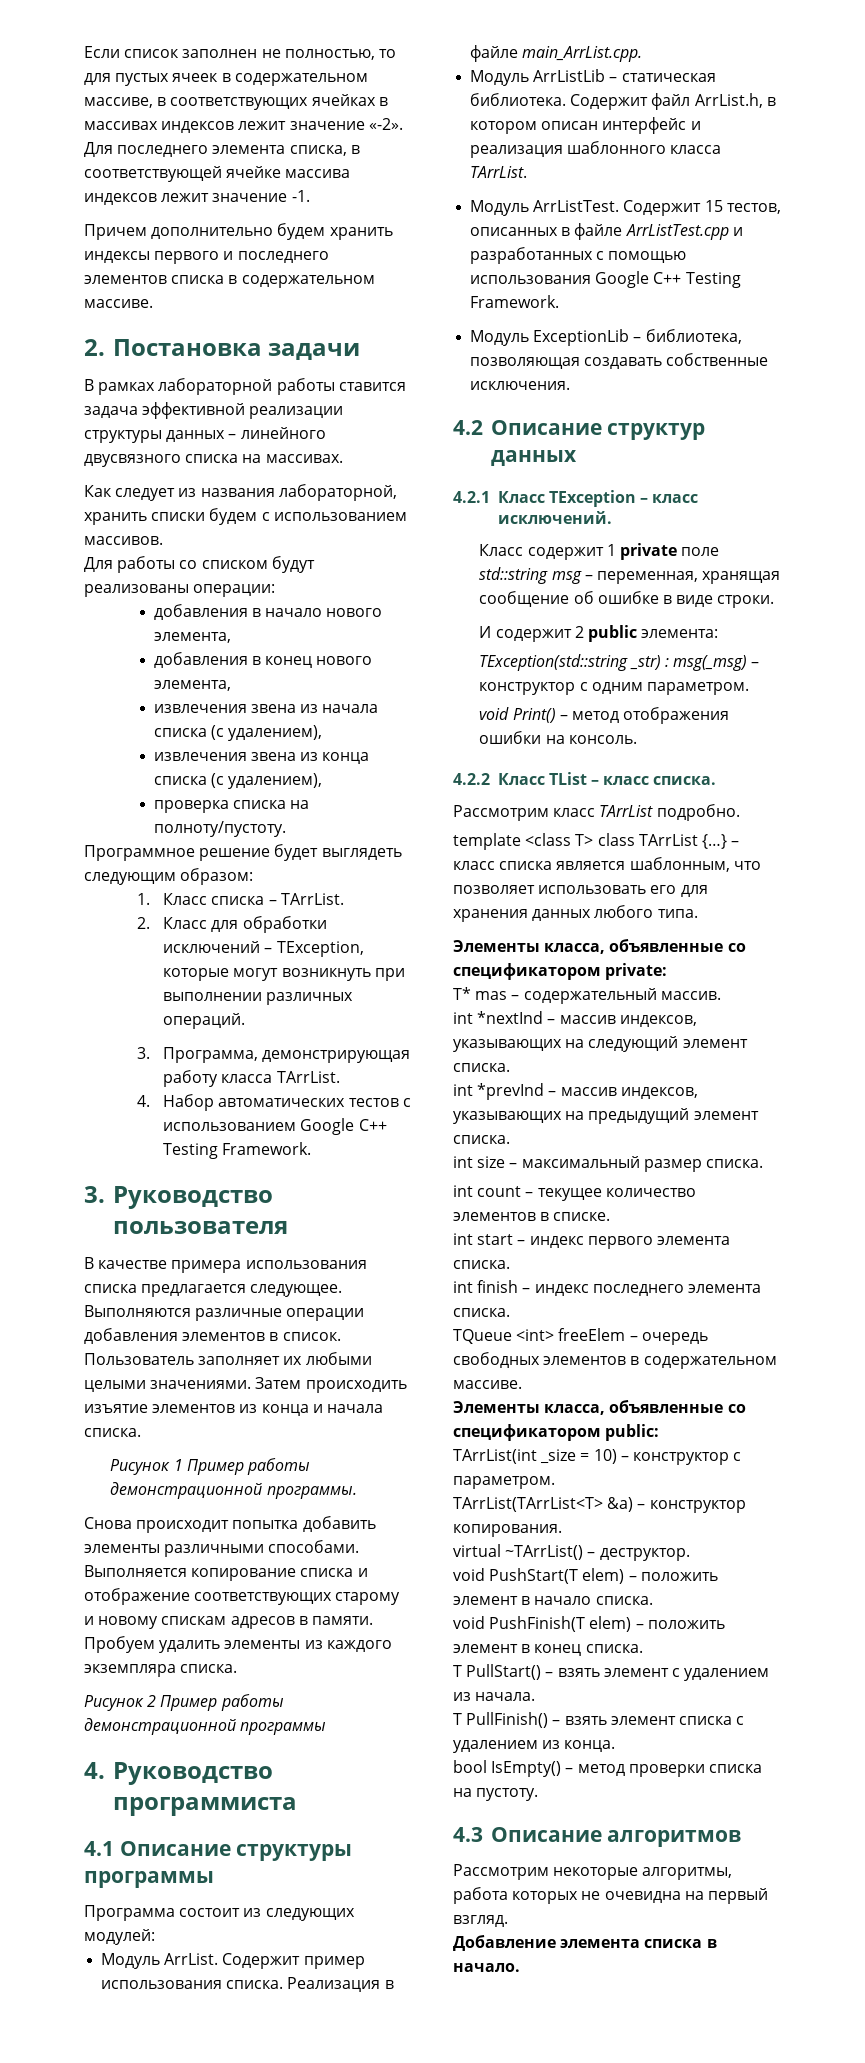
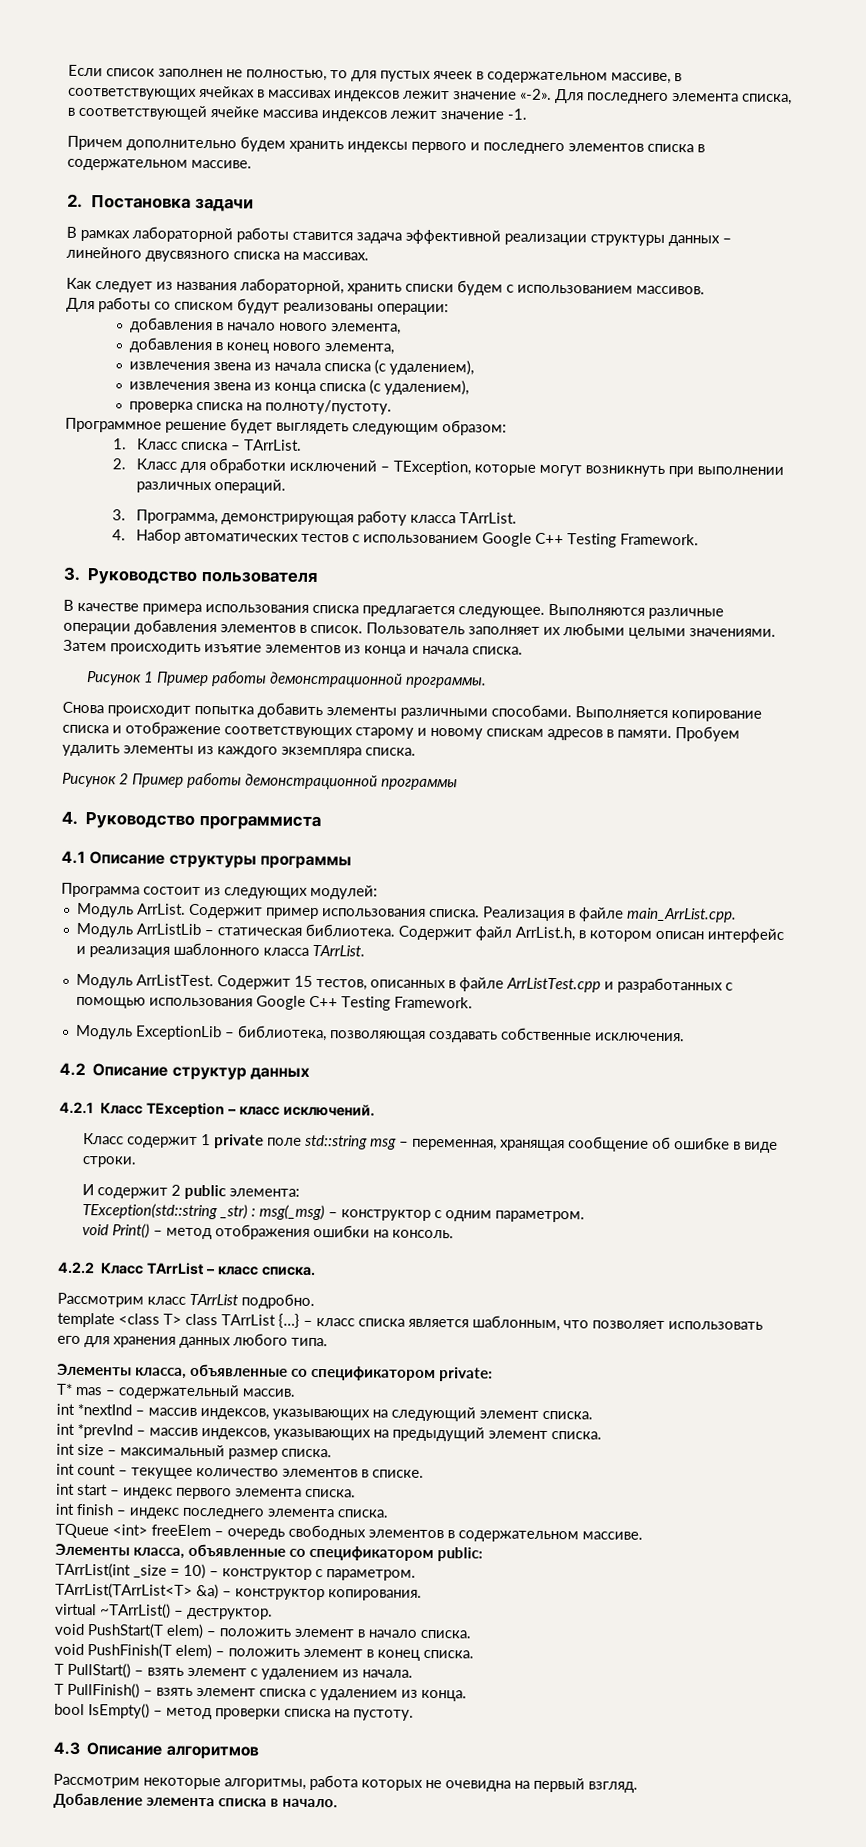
- 4.2.2 Класс TList – класс списка.
+ 4.2.2 Класс TArrList – класс списка.

